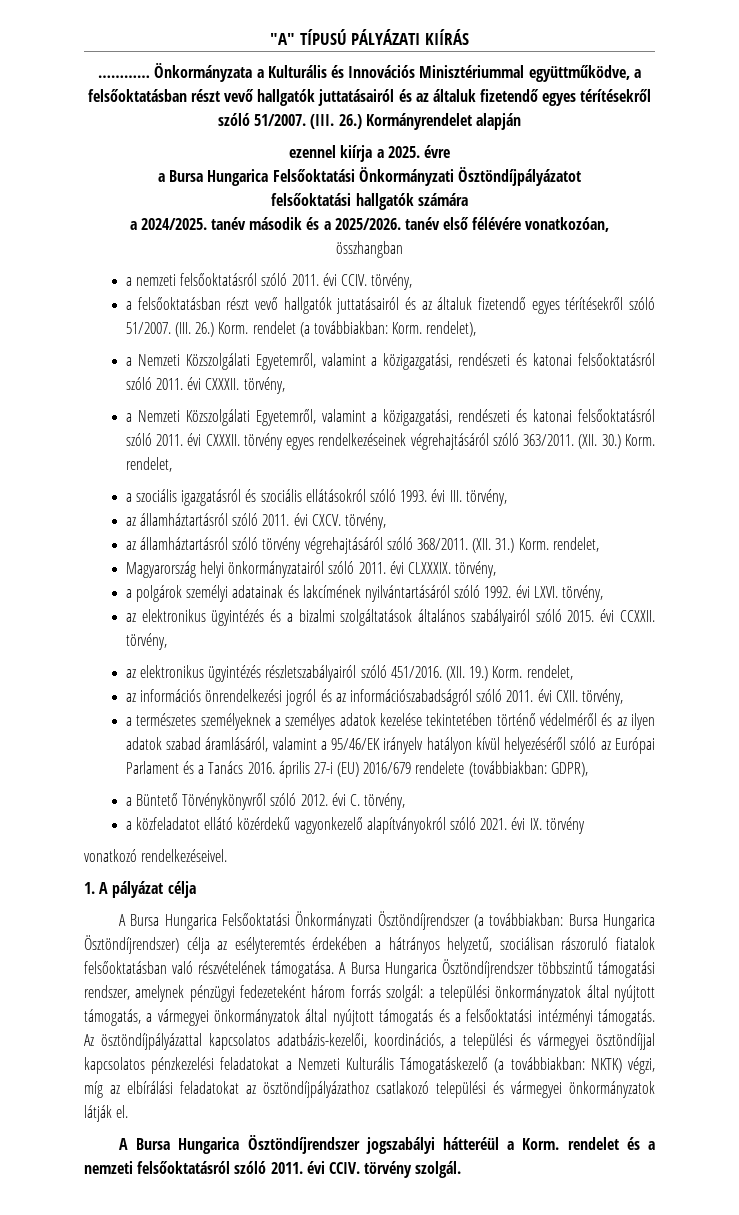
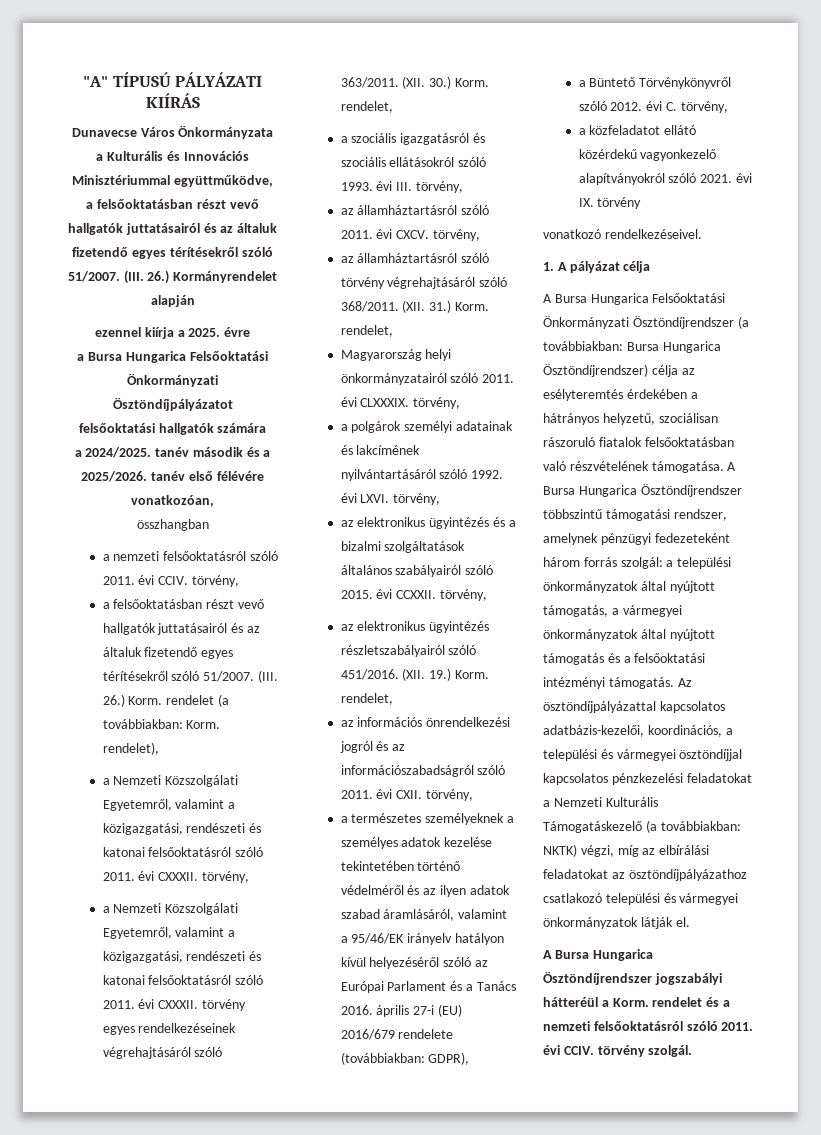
- ………… Önkormányzata a Kulturális és Innovációs Minisztériummal együttműködve, a felsőoktatásban részt vevő hallgatók juttatásairól és az általuk fizetendő egyes térítésekről szóló 51/2007.
+ Dunavecse Város Önkormányzata a Kulturális és Innovációs Minisztériummal együttműködve, a felsőoktatásban részt vevő hallgatók juttatásairól és az általuk fizetendő egyes térítésekről szóló 51/2007.

